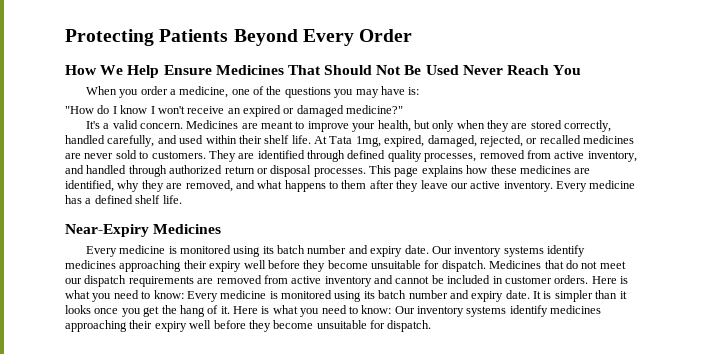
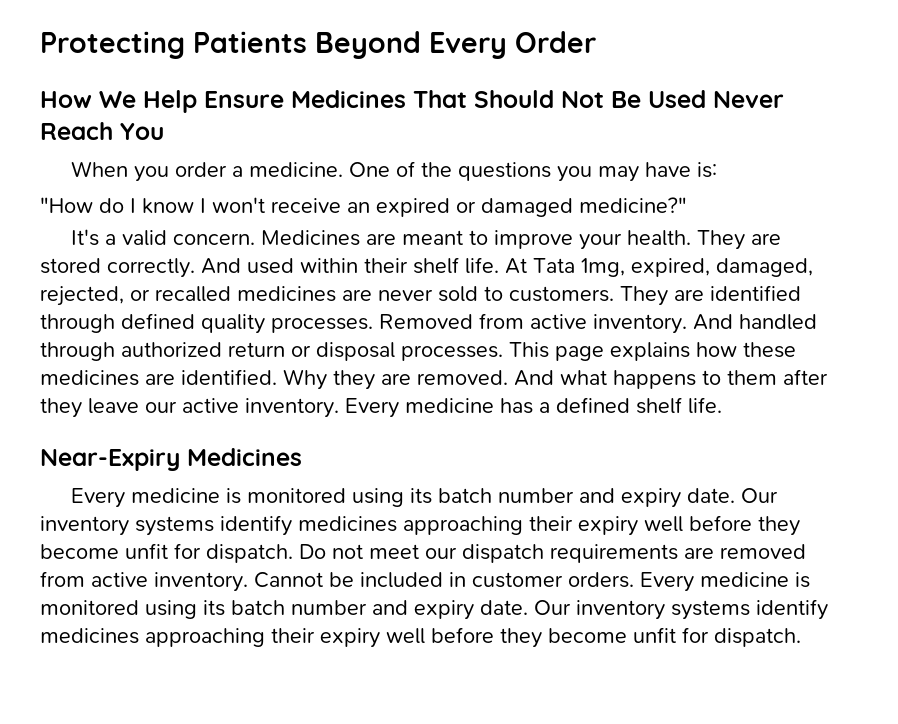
- When you order a medicine, one of the questions you may have is:
+ When you order a medicine. One of the questions you may have is:
- Medicines are meant to improve your health, but only when they are stored correctly, handled carefully, and used within their shelf life.
+ Medicines are meant to improve your health. They are stored correctly. And used within their shelf life.
- They are identified through defined quality processes, removed from active inventory, and handled through authorized return or disposal processes.
+ They are identified through defined quality processes. Removed from active inventory. And handled through authorized return or disposal processes.
- This page explains how these medicines are identified, why they are removed, and what happens to them after they leave our active inventory.
+ This page explains how these medicines are identified. Why they are removed. And what happens to them after they leave our active inventory.
- Our inventory systems identify medicines approaching their expiry well before they become unsuitable for dispatch. Medicines that do not meet our dispatch requirements are removed from active inventory and cannot be included in customer orders. Here is what you need to know: Every medicine is monitored using its batch number and expiry date. It is simpler than it looks once you get the hang of it. Here is what you need to know: Our inventory systems identify medicines approaching their expiry well before they become unsuitable for dispatch.
+ Our inventory systems identify medicines approaching their expiry well before they become unfit for dispatch. Do not meet our dispatch requirements are removed from active inventory. Cannot be included in customer orders. Every medicine is monitored using its batch number and expiry date. Our inventory systems identify medicines approaching their expiry well before they become unfit for dispatch.

